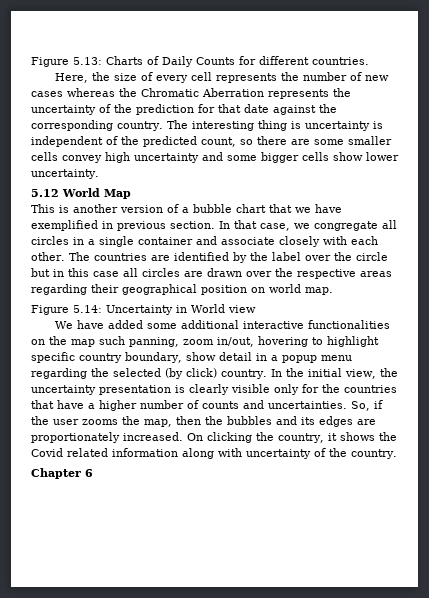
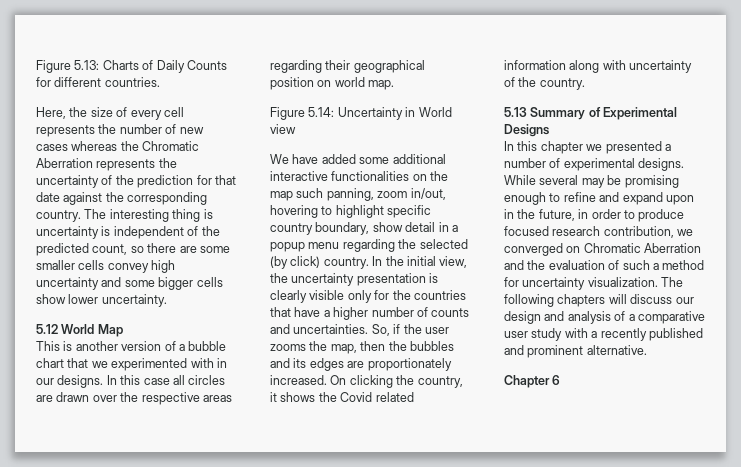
- This is another version of a bubble chart that we have exemplified in previous section. In that case, we congregate all circles in a single container and associate closely with each other. The countries are identified by the label over the circle but in this case all circles are drawn over the respective areas regarding their geographical position on world map.
+ This is another version of a bubble chart that we experimented with in our designs. In this case all circles are drawn over the respective areas regarding their geographical position on world map.
+ 5.13 Summary of Experimental Designs
+ In this chapter we presented a number of experimental designs. While several may be promising enough to refine and expand upon in the future, in order to produce focused research contribution, we converged on Chromatic Aberration and the evaluation of such a method for uncertainty visualization. The following chapters will discuss our design and analysis of a comparative user study with a recently published and prominent alternative.

